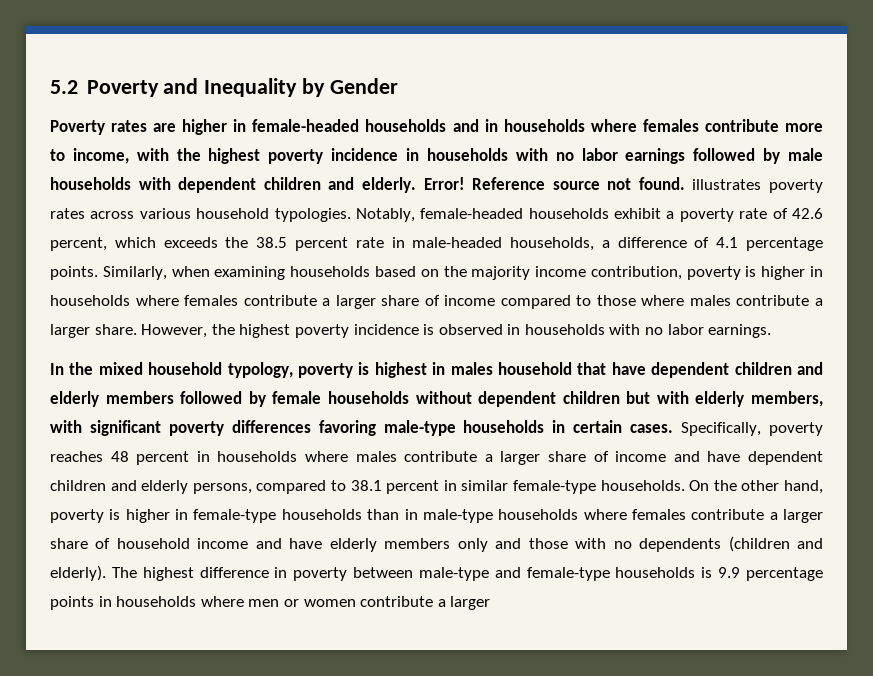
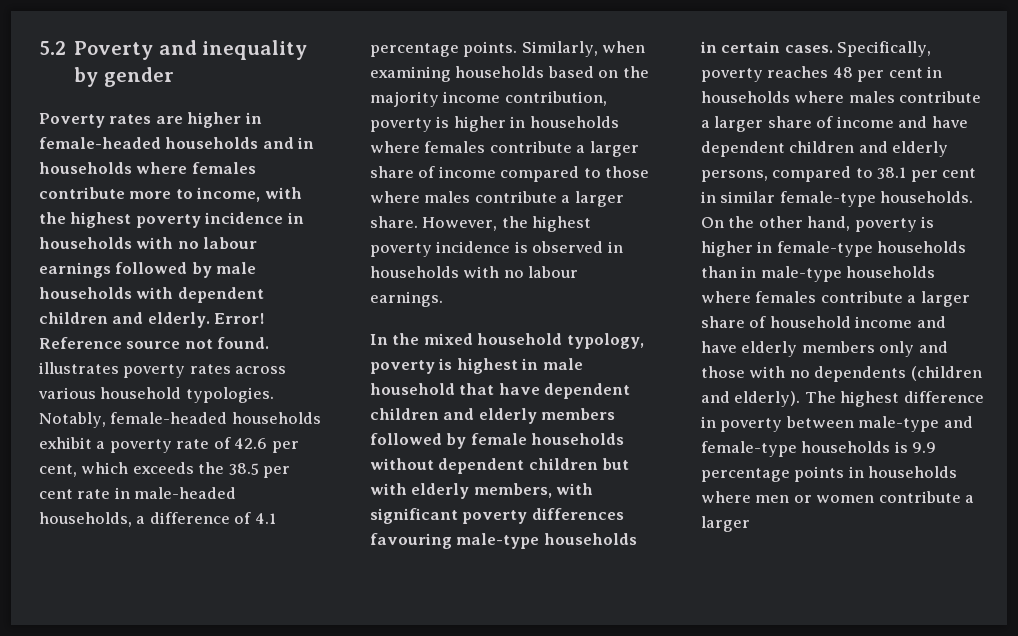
- 5.2 Poverty and Inequality by Gender
+ 5.2 Poverty and inequality by gender
- Poverty rates are higher in female-headed households and in households where females contribute more to income, with the highest poverty incidence in households with no labor earnings followed by male households with dependent children and elderly.
+ Poverty rates are higher in female-headed households and in households where females contribute more to income, with the highest poverty incidence in households with no labour earnings followed by male households with dependent children and elderly.
- Notably, female-headed households exhibit a poverty rate of 42.6 percent, which exceeds the 38.5 percent rate in male-headed households, a difference of 4.1 percentage points.
+ Notably, female-headed households exhibit a poverty rate of 42.6 per cent, which exceeds the 38.5 per cent rate in male-headed households, a difference of 4.1 percentage points.
- However, the highest poverty incidence is observed in households with no labor earnings.
+ However, the highest poverty incidence is observed in households with no labour earnings.
- In the mixed household typology, poverty is highest in males household that have dependent children and elderly members followed by female households without dependent children but with elderly members, with significant poverty differences favoring male-type households in certain cases.
+ In the mixed household typology, poverty is highest in male household that have dependent children and elderly members followed by female households without dependent children but with elderly members, with significant poverty differences favouring male-type households in certain cases.
- Specifically, poverty reaches 48 percent in households where males contribute a larger share of income and have dependent children and elderly persons, compared to 38.1 percent in similar female-type households.
+ Specifically, poverty reaches 48 per cent in households where males contribute a larger share of income and have dependent children and elderly persons, compared to 38.1 per cent in similar female-type households.

